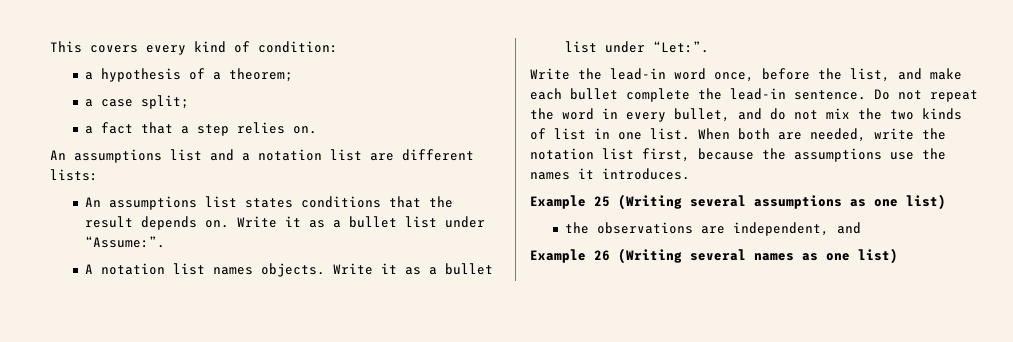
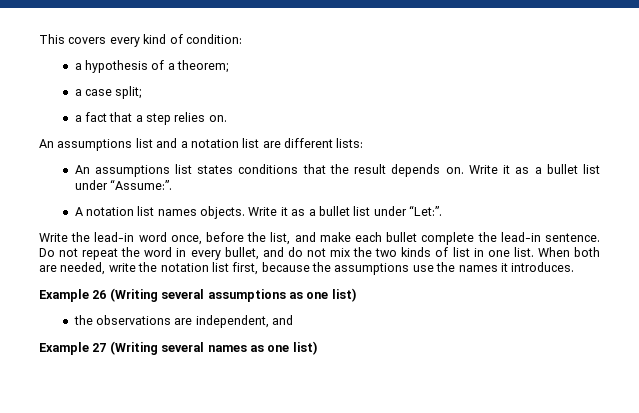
- Example 25 (Writing several assumptions as one list)
+ Example 26 (Writing several assumptions as one list)
- Example 26 (Writing several names as one list)
+ Example 27 (Writing several names as one list)

